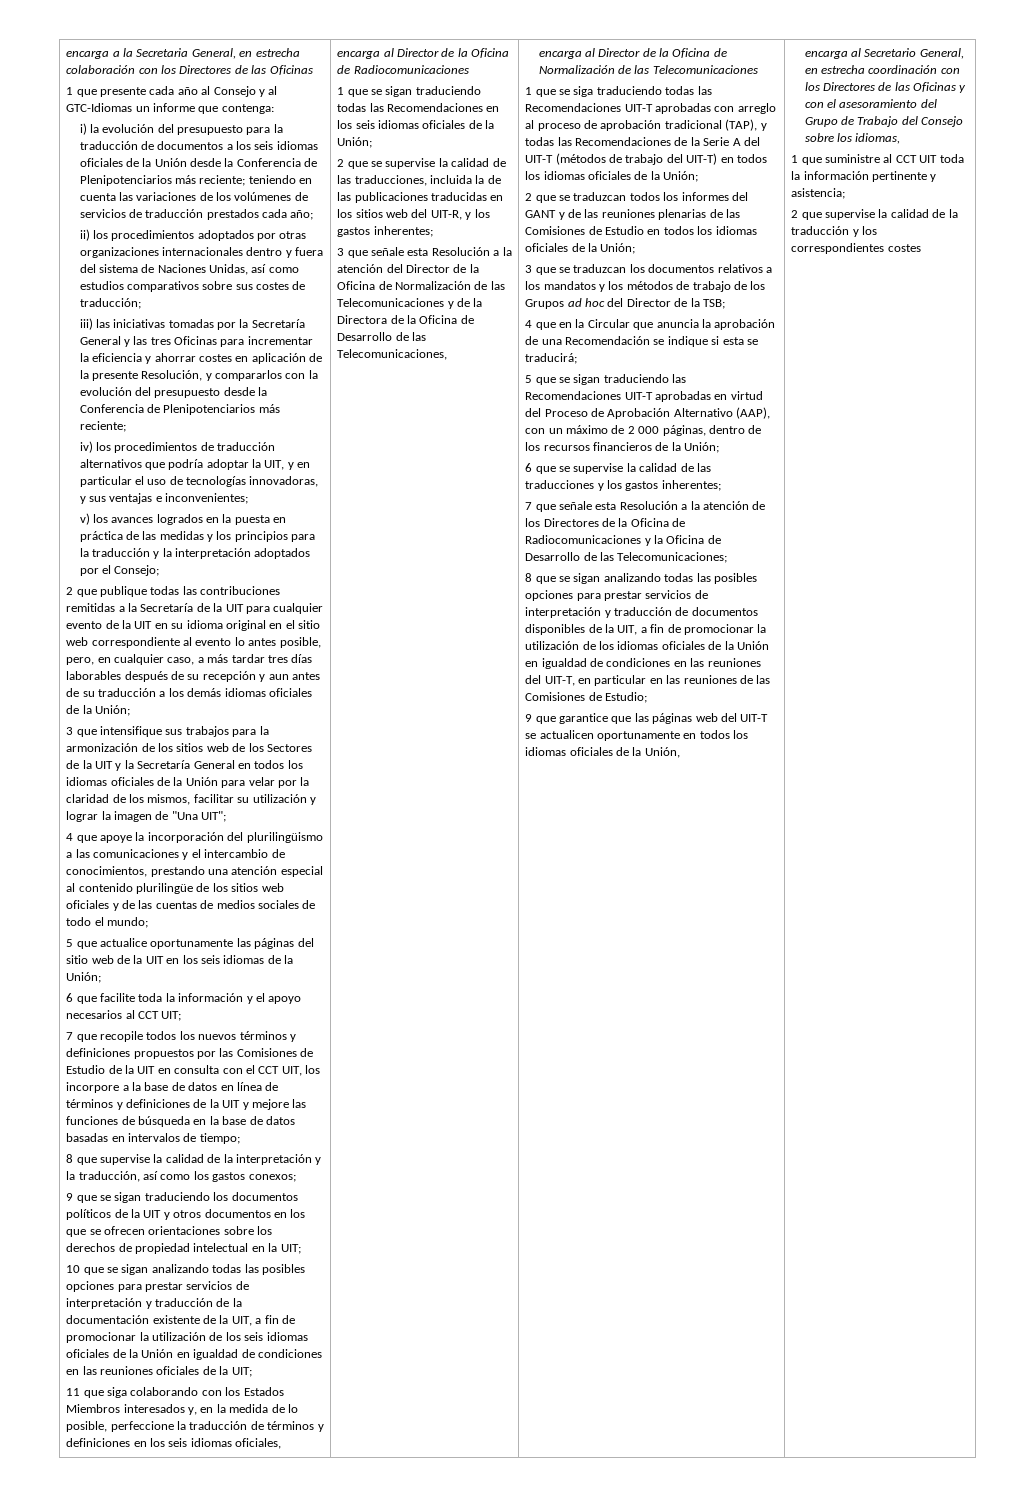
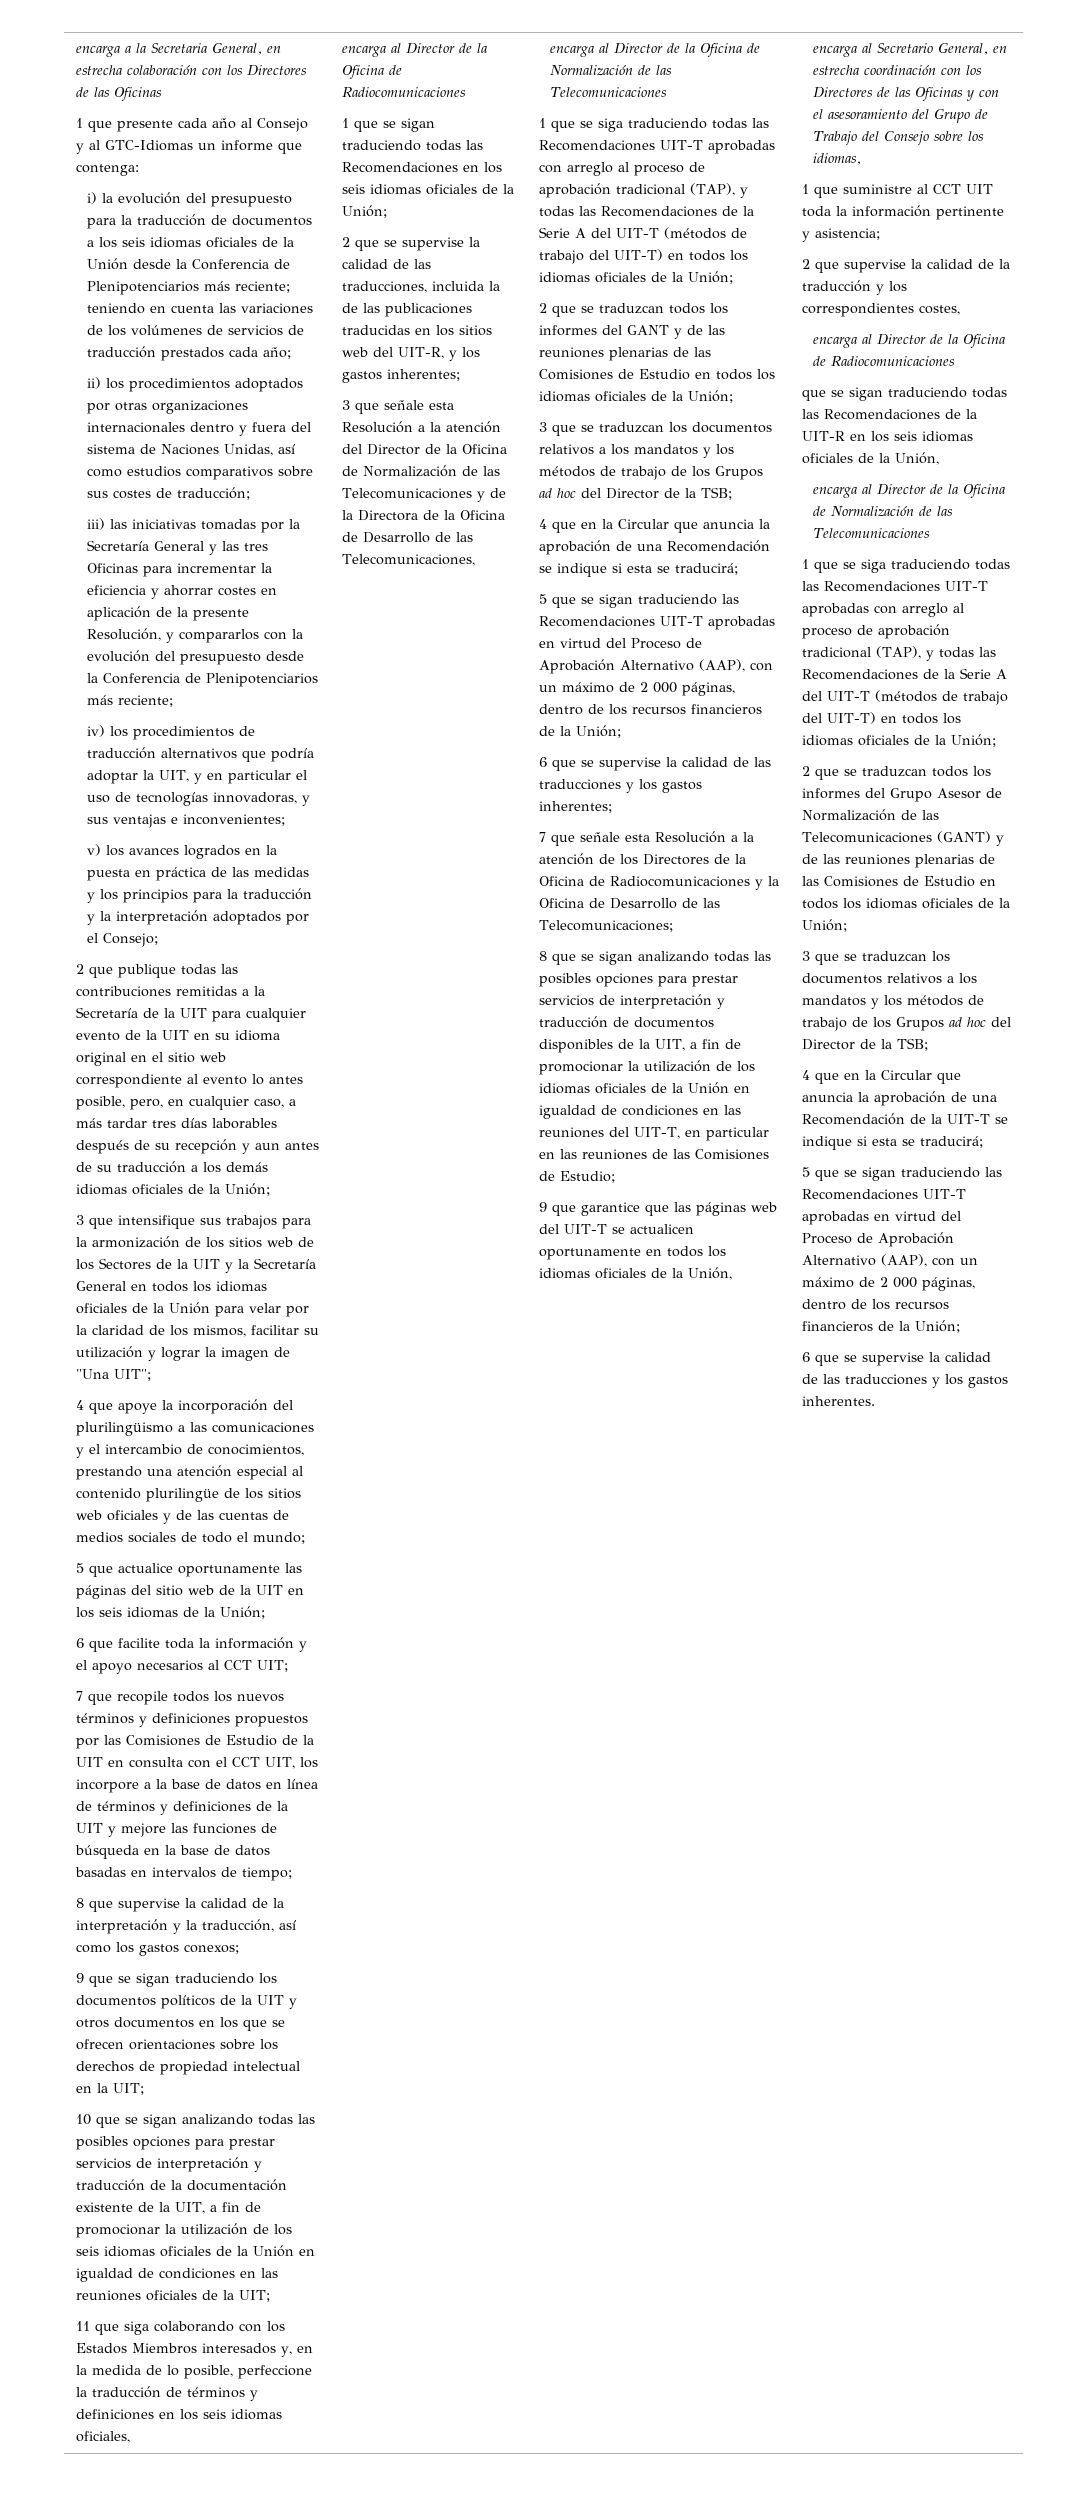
- 2 que supervise la calidad de la traducción y los correspondientes costes
+ 2 que supervise la calidad de la traducción y los correspondientes costes,
+ encarga al Director de la Oficina de Radiocomunicaciones
+ que se sigan traduciendo todas las Recomendaciones de la UIT-R en los seis idiomas oficiales de la Unión,
+ encarga al Director de la Oficina de Normalización de las Telecomunicaciones
+ 1 que se siga traduciendo todas las Recomendaciones UIT-T aprobadas con arreglo al proceso de aprobación tradicional (TAP), y todas las Recomendaciones de la Serie A del UIT-T (métodos de trabajo del UIT-T) en todos los idiomas oficiales de la Unión;
+ 2 que se traduzcan todos los informes del Grupo Asesor de Normalización de las Telecomunicaciones (GANT) y de las reuniones plenarias de las Comisiones de Estudio en todos los idiomas oficiales de la Unión;
+ 3 que se traduzcan los documentos relativos a los mandatos y los métodos de trabajo de los Grupos ad hoc del Director de la TSB;
+ 4 que en la Circular que anuncia la aprobación de una Recomendación de la UIT-T se indique si esta se traducirá;
+ 5 que se sigan traduciendo las Recomendaciones UIT-T aprobadas en virtud del Proceso de Aprobación Alternativo (AAP), con un máximo de 2 000 páginas, dentro de los recursos financieros de la Unión;
+ 6 que se supervise la calidad de las traducciones y los gastos inherentes.

